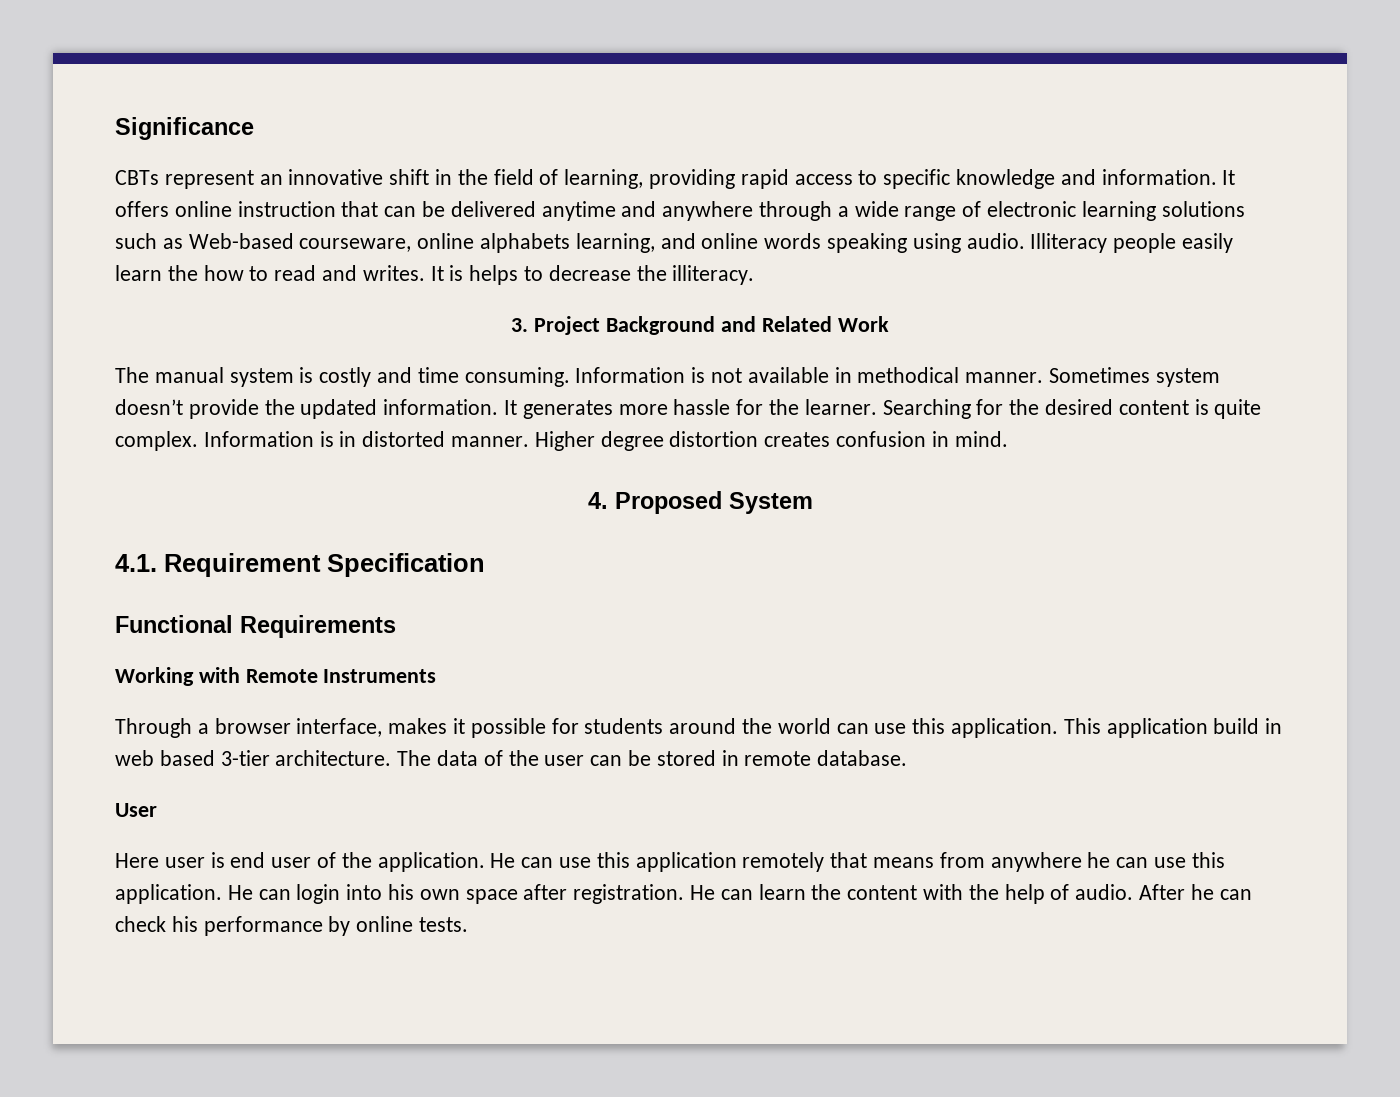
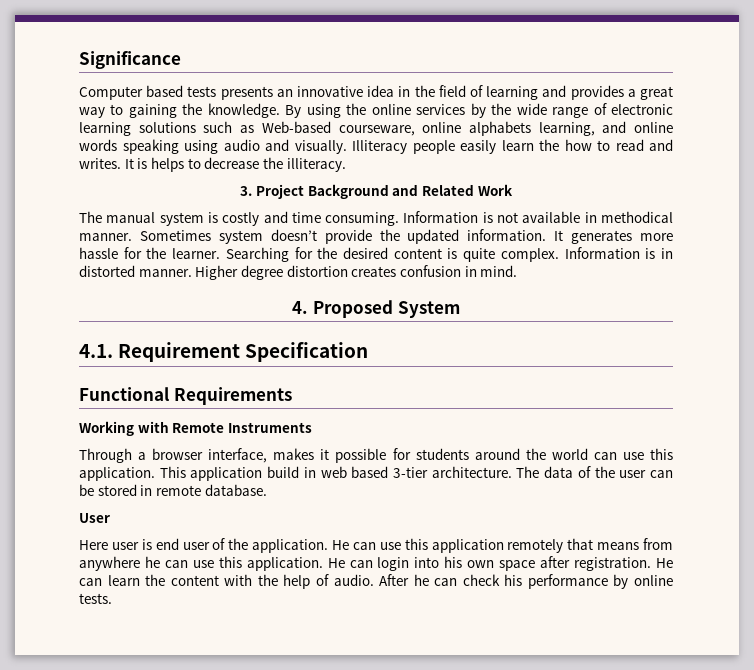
- CBTs represent an innovative shift in the field of learning, providing rapid access to specific knowledge and information. It offers online instruction that can be delivered anytime and anywhere through a wide range of electronic learning solutions such as Web-based courseware, online alphabets learning, and online words speaking using audio.
+ Computer based tests presents an innovative idea in the field of learning and provides a great way to gaining the knowledge. By using the online services by the wide range of electronic learning solutions such as Web-based courseware, online alphabets learning, and online words speaking using audio and visually.

